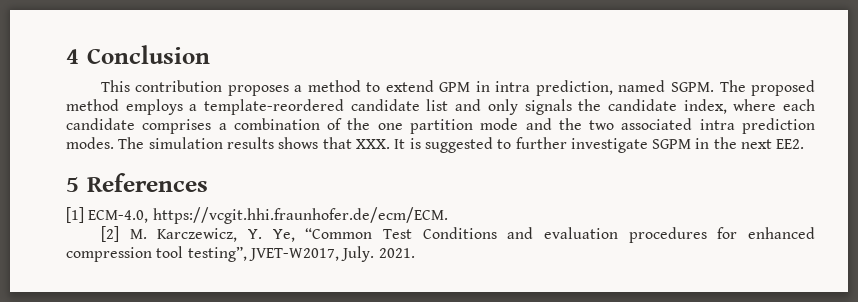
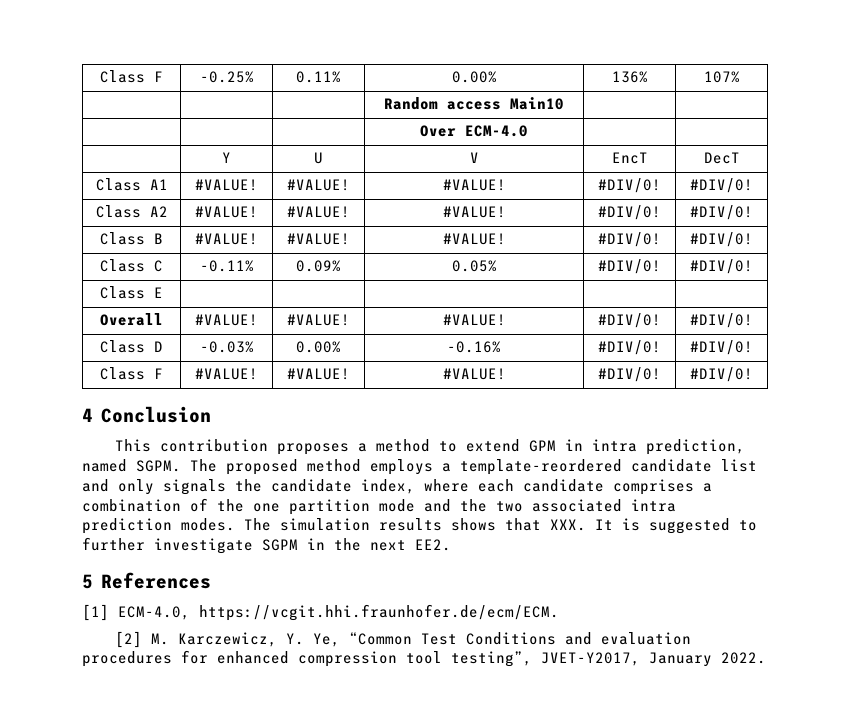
+ Class F | -0.25% | 0.11% | 0.00% | 136% | 107%
+ | | | Random access Main10 | |
+ | | | Over ECM-4.0 | |
+ | Y | U | V | EncT | DecT
+ Class A1 | #VALUE! | #VALUE! | #VALUE! | #DIV/0! | #DIV/0!
+ Class A2 | #VALUE! | #VALUE! | #VALUE! | #DIV/0! | #DIV/0!
+ Class B | #VALUE! | #VALUE! | #VALUE! | #DIV/0! | #DIV/0!
+ Class C | -0.11% | 0.09% | 0.05% | #DIV/0! | #DIV/0!
+ Class E | | | | |
+ Overall | #VALUE! | #VALUE! | #VALUE! | #DIV/0! | #DIV/0!
+ Class D | -0.03% | 0.00% | -0.16% | #DIV/0! | #DIV/0!
+ Class F | #VALUE! | #VALUE! | #VALUE! | #DIV/0! | #DIV/0!
- [2] M. Karczewicz, Y. Ye, “Common Test Conditions and evaluation procedures for enhanced compression tool testing”, JVET-W2017, July. 2021.
+ [2] M. Karczewicz, Y. Ye, “Common Test Conditions and evaluation procedures for enhanced compression tool testing”, JVET-Y2017, January 2022.

